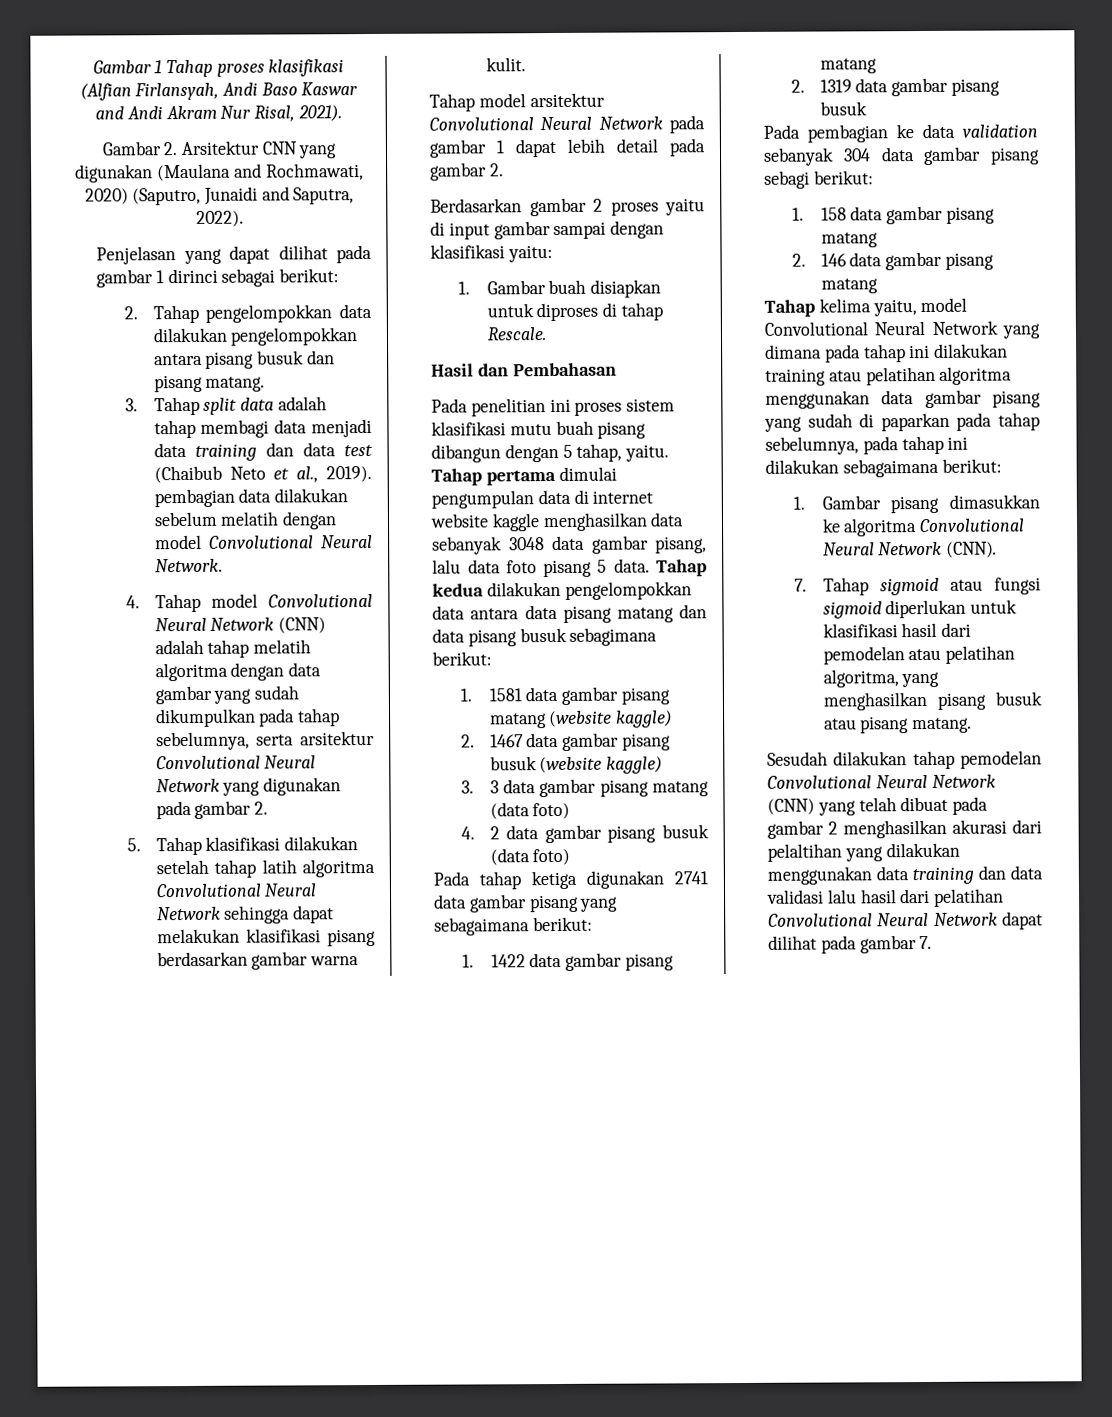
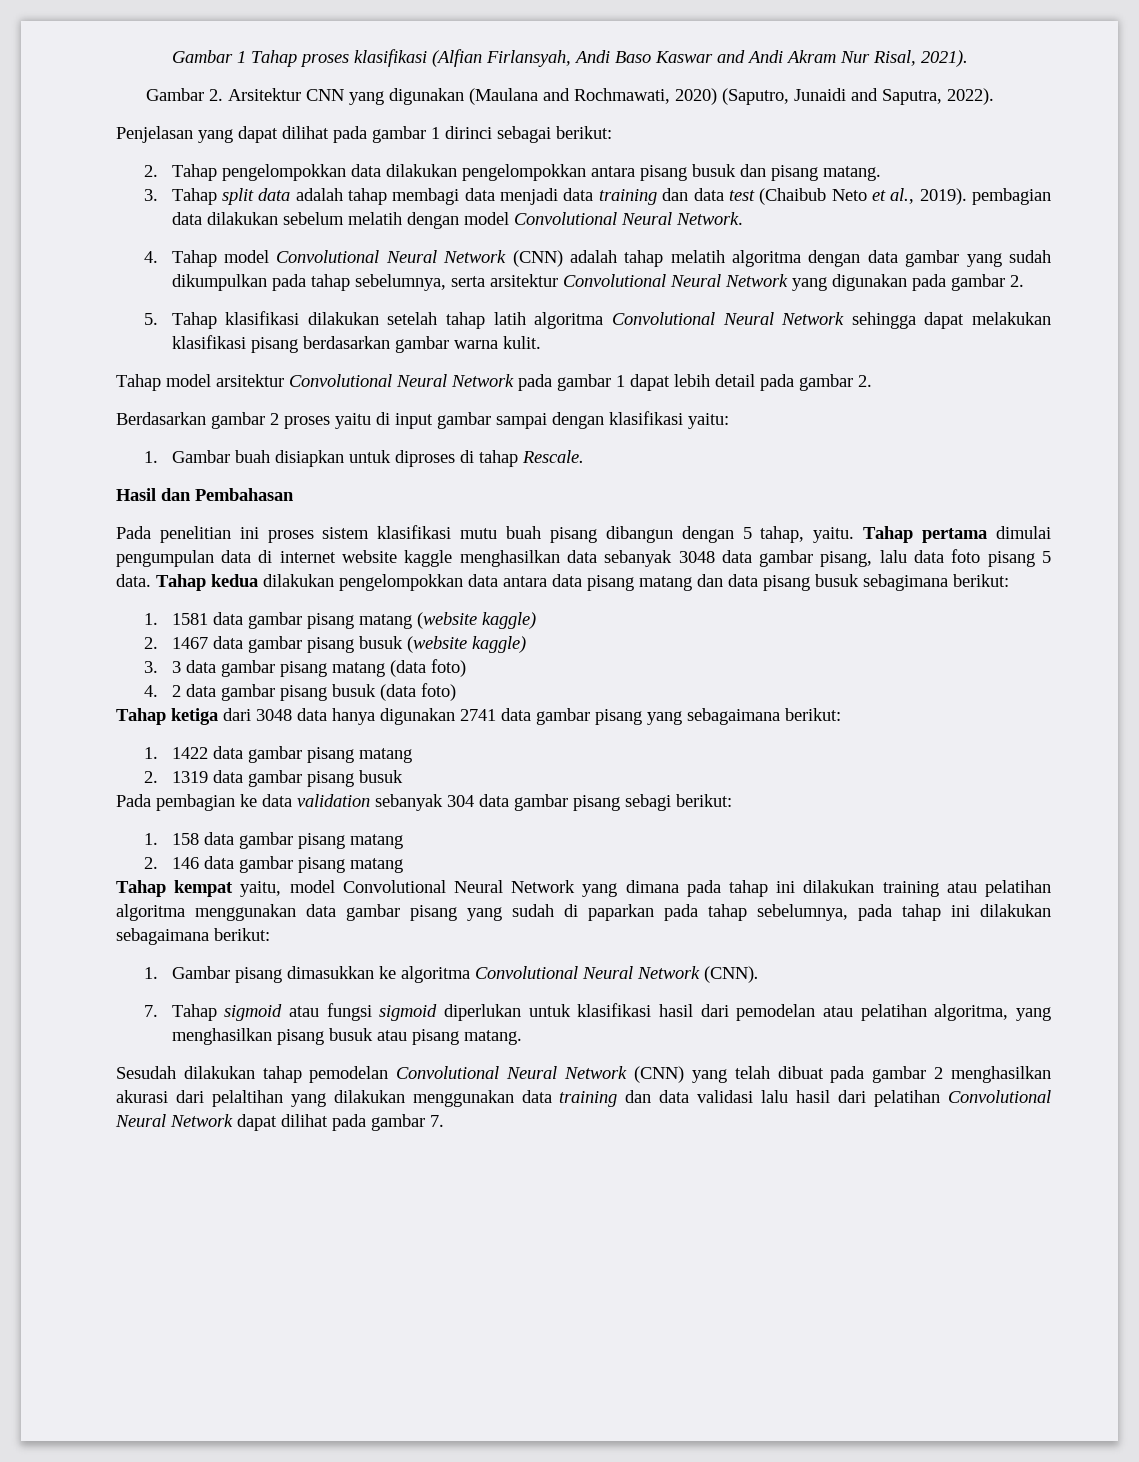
- Pada tahap ketiga digunakan 2741 data gambar pisang yang sebagaimana berikut:
+ Tahap ketiga dari 3048 data hanya digunakan 2741 data gambar pisang yang sebagaimana berikut:
- Tahap kelima yaitu, model Convolutional Neural Network yang dimana pada tahap ini dilakukan training atau pelatihan algoritma menggunakan data gambar pisang yang sudah di paparkan pada tahap sebelumnya, pada tahap ini dilakukan sebagaimana berikut:
+ Tahap kempat yaitu, model Convolutional Neural Network yang dimana pada tahap ini dilakukan training atau pelatihan algoritma menggunakan data gambar pisang yang sudah di paparkan pada tahap sebelumnya, pada tahap ini dilakukan sebagaimana berikut:

